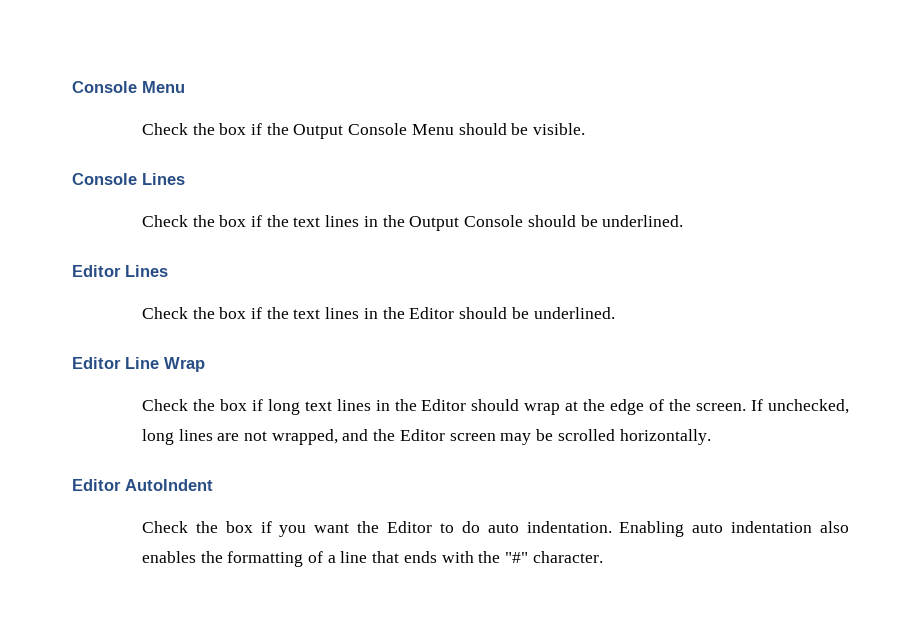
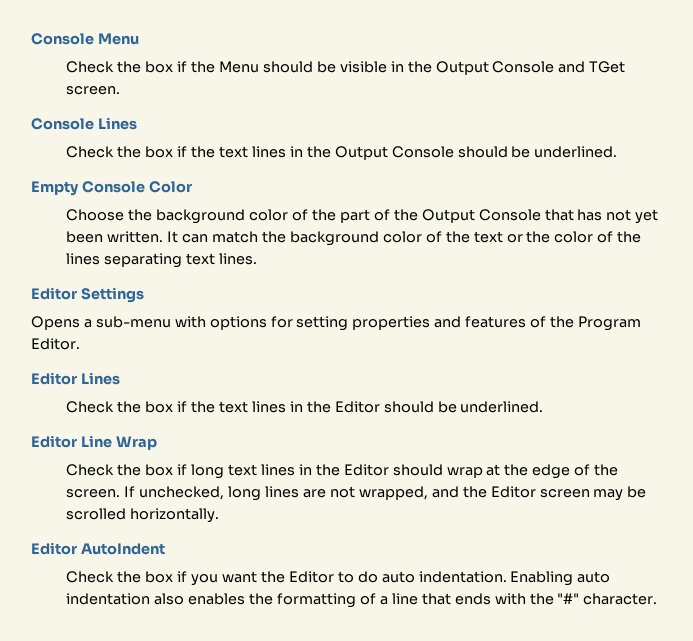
- Check the box if the Output Console Menu should be visible.
+ Check the box if the Menu should be visible in the Output Console and TGet screen.
+ Empty Console Color
+ Choose the background color of the part of the Output Console that has not yet been written. It can match the background color of the text or the color of the lines separating text lines.
+ Editor Settings
+ Opens a sub-menu with options for setting properties and features of the Program Editor.

